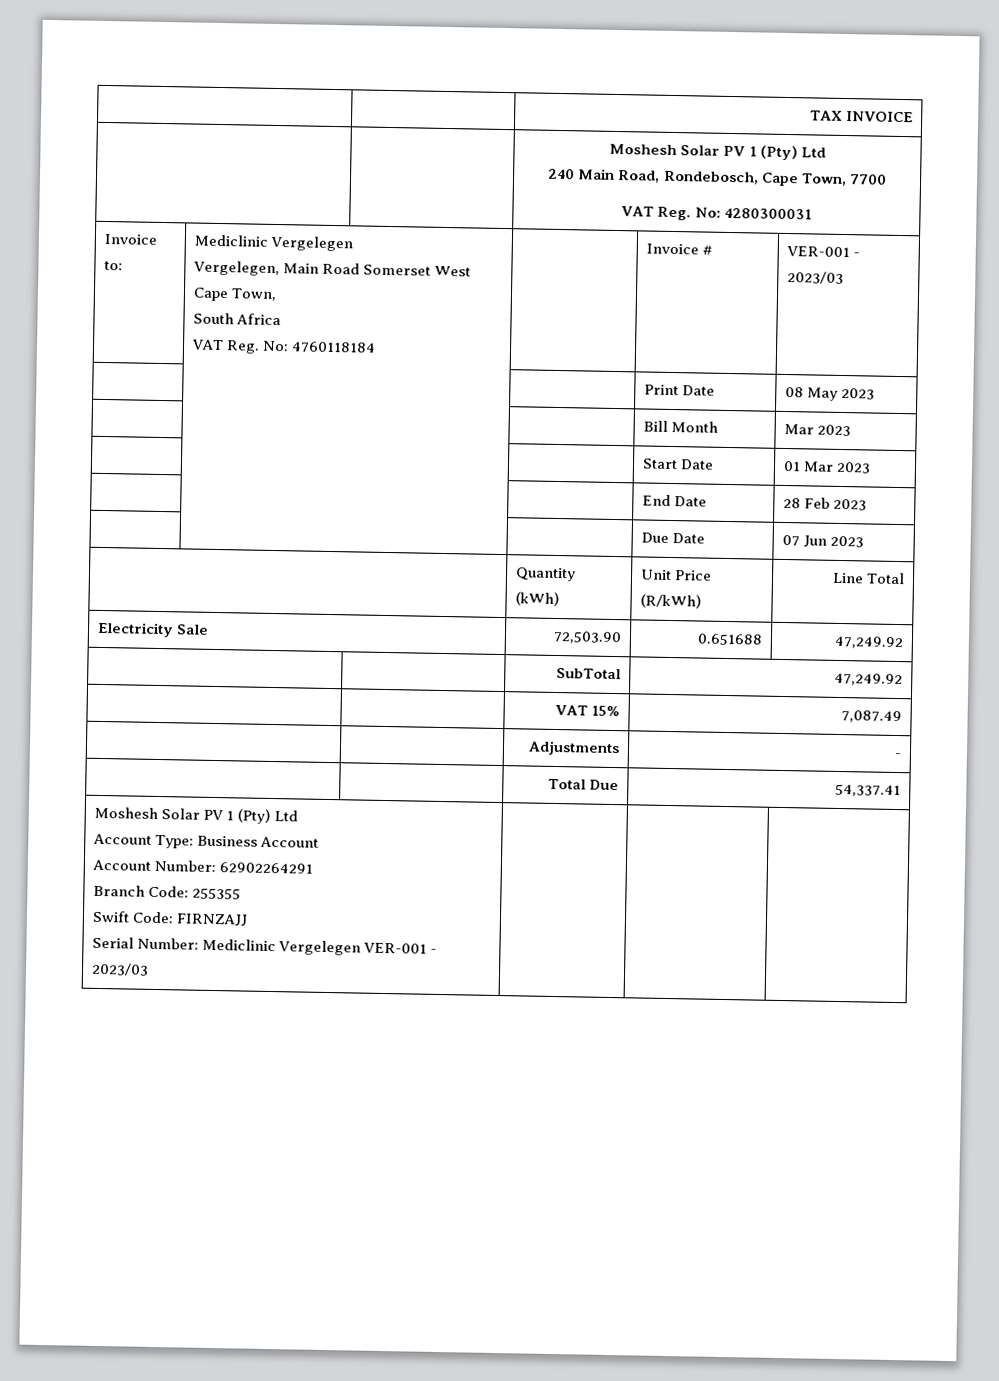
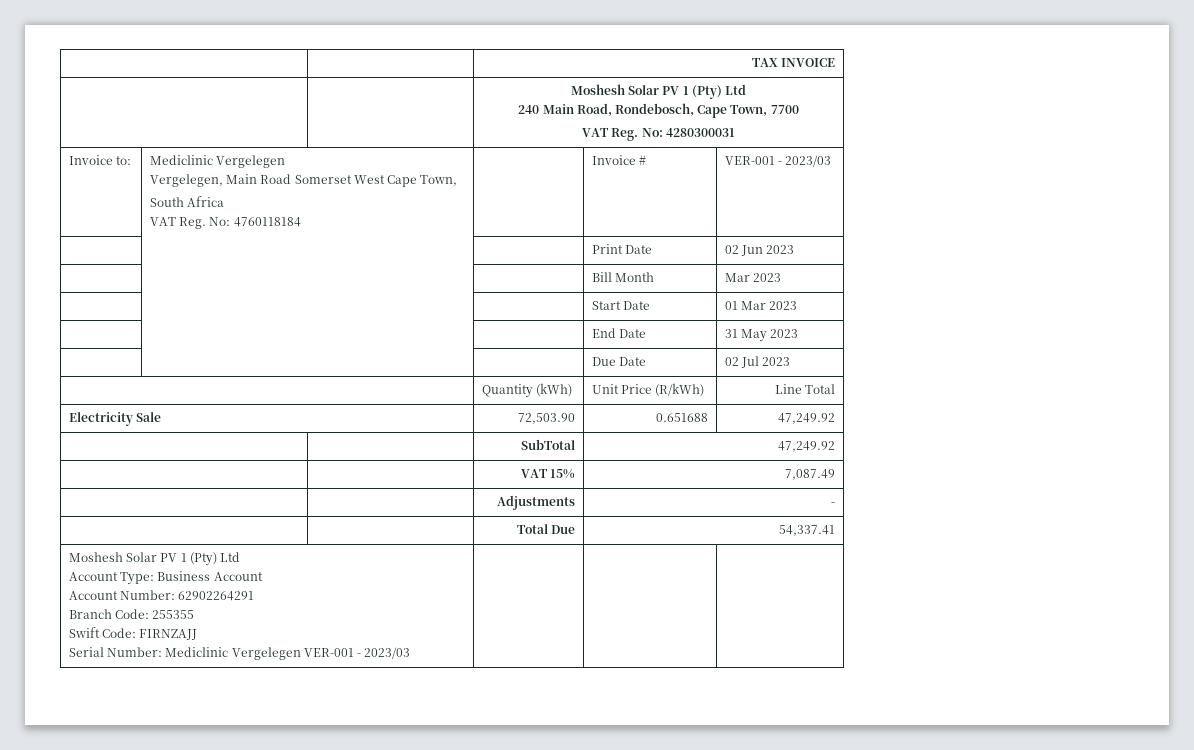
- | | | Print Date | 08 May 2023
+ | | | Print Date | 02 Jun 2023
- | | | End Date | 28 Feb 2023
+ | | | End Date | 31 May 2023
- | | | Due Date | 07 Jun 2023
+ | | | Due Date | 02 Jul 2023

